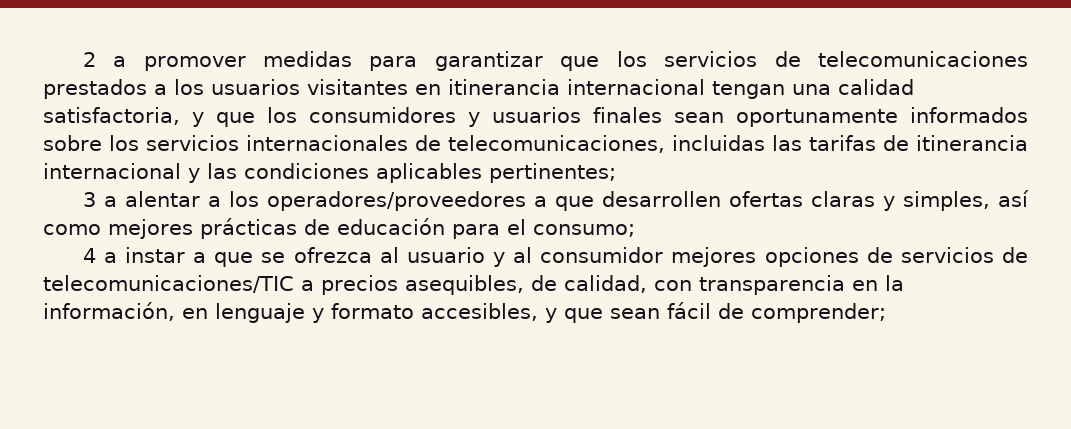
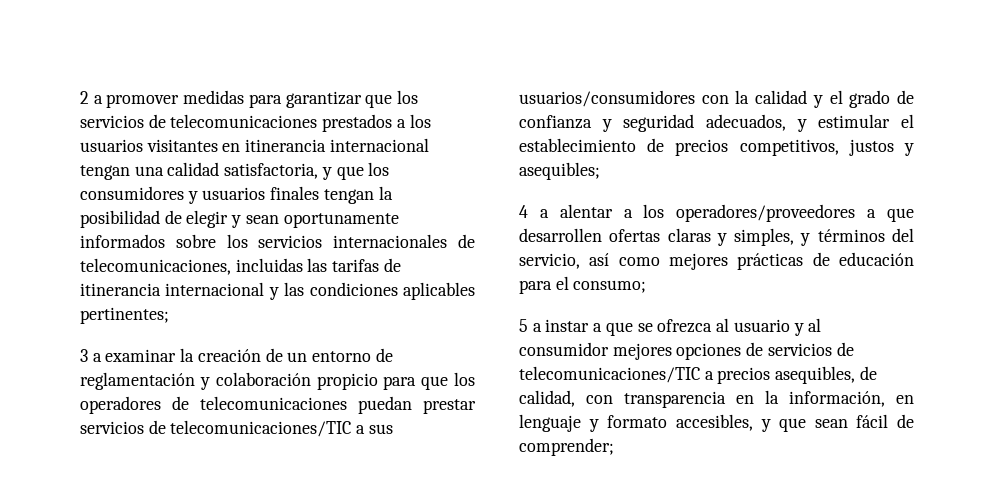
- 2 a promover medidas para garantizar que los servicios de telecomunicaciones prestados a los usuarios visitantes en itinerancia internacional tengan una calidad satisfactoria, y que los consumidores y usuarios finales sean oportunamente informados sobre los servicios internacionales de telecomunicaciones, incluidas las tarifas de itinerancia internacional y las condiciones aplicables pertinentes;
+ 2 a promover medidas para garantizar que los servicios de telecomunicaciones prestados a los usuarios visitantes en itinerancia internacional tengan una calidad satisfactoria, y que los consumidores y usuarios finales tengan la posibilidad de elegir y sean oportunamente informados sobre los servicios internacionales de telecomunicaciones, incluidas las tarifas de itinerancia internacional y las condiciones aplicables pertinentes;
- 3 a alentar a los operadores/proveedores a que desarrollen ofertas claras y simples, así como mejores prácticas de educación para el consumo;
+ 3 a examinar la creación de un entorno de reglamentación y colaboración propicio para que los operadores de telecomunicaciones puedan prestar servicios de telecomunicaciones/TIC a sus usuarios/consumidores con la calidad y el grado de confianza y seguridad adecuados, y estimular el establecimiento de precios competitivos, justos y asequibles;
+ 4 a alentar a los operadores/proveedores a que desarrollen ofertas claras y simples, y términos del servicio, así como mejores prácticas de educación para el consumo;
- 4 a instar a que se ofrezca al usuario y al consumidor mejores opciones de servicios de telecomunicaciones/TIC a precios asequibles, de calidad, con transparencia en la información, en lenguaje y formato accesibles, y que sean fácil de comprender;
+ 5 a instar a que se ofrezca al usuario y al consumidor mejores opciones de servicios de telecomunicaciones/TIC a precios asequibles, de calidad, con transparencia en la información, en lenguaje y formato accesibles, y que sean fácil de comprender;

